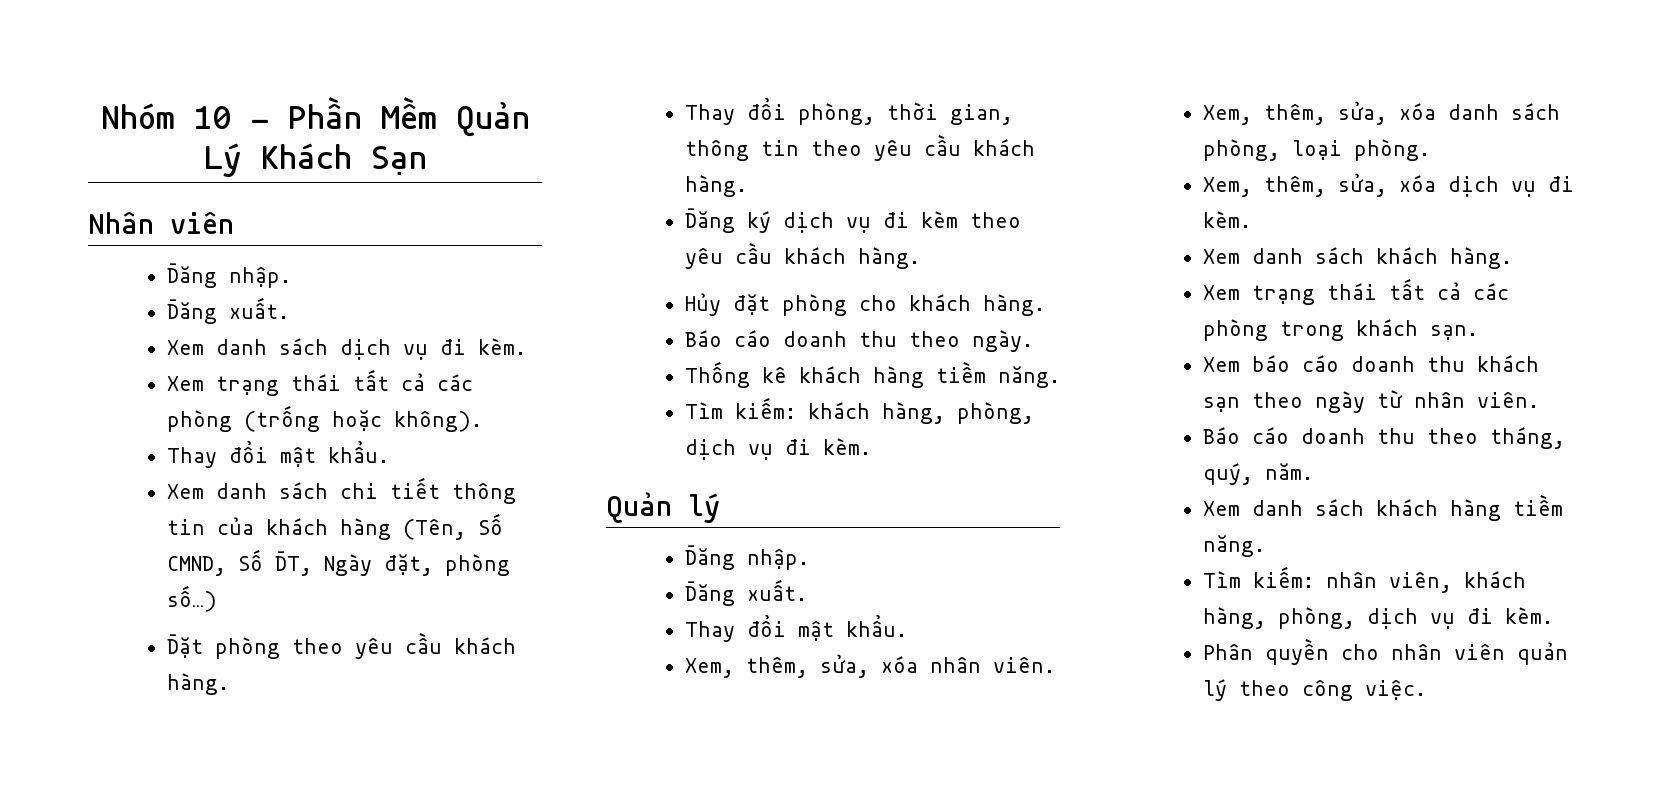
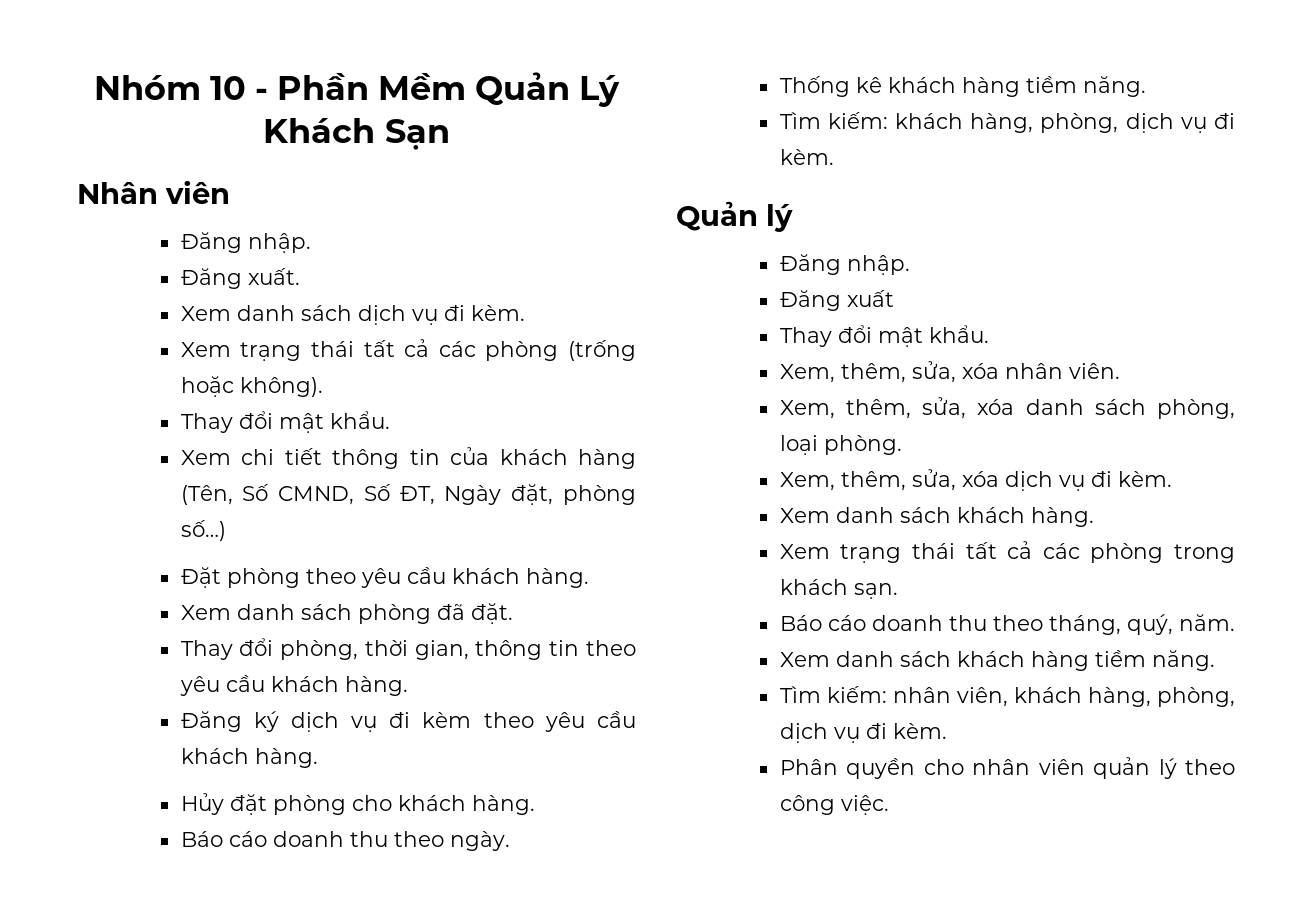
- Xem danh sách chi tiết thông tin của khách hàng (Tên, Số CMND, Số ĐT, Ngày đặt, phòng số…)
+ Xem chi tiết thông tin của khách hàng (Tên, Số CMND, Số ĐT, Ngày đặt, phòng số…)
+ Xem danh sách phòng đã đặt.
  Quản lý
  Đăng nhập.
- Đăng xuất.
+ Đăng xuất
- Xem báo cáo doanh thu khách sạn theo ngày từ nhân viên.

